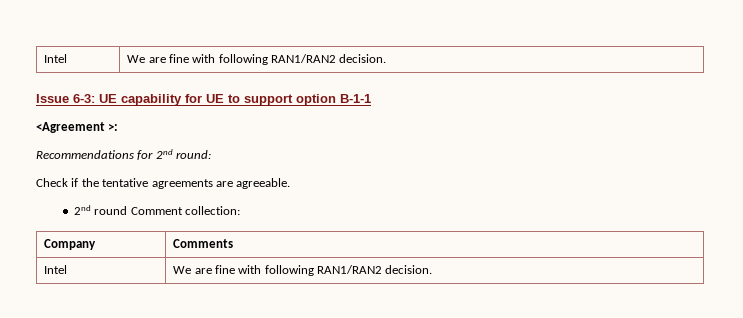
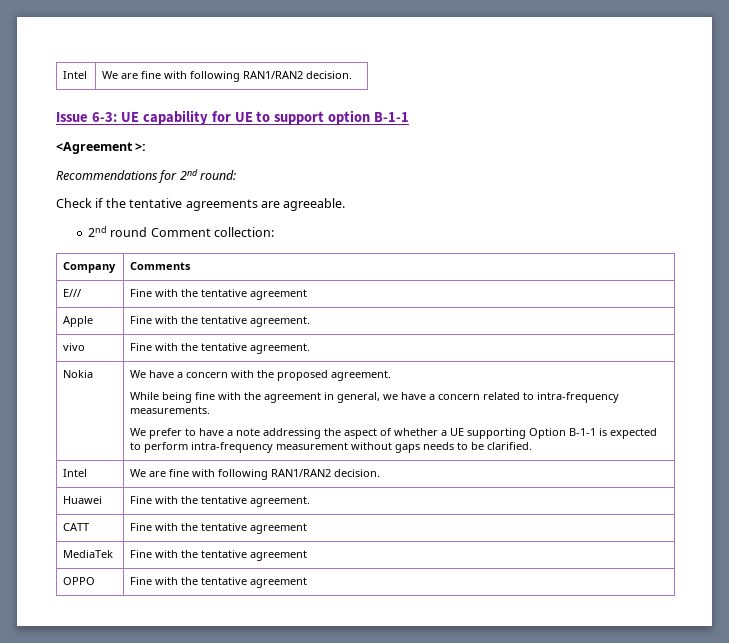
  Company | Comments
+ E/// | Fine with the tentative agreement
+ Apple | Fine with the tentative agreement.
+ vivo | Fine with the tentative agreement.
+ Nokia | We have a concern with the proposed agreement.
+ While being fine with the agreement in general, we have a concern related to intra-frequency measurements.
+ We prefer to have a note addressing the aspect of whether a UE supporting Option B-1-1 is expected to perform intra-frequency measurement without gaps needs to be clarified.
  Intel | We are fine with following RAN1/RAN2 decision.
+ Huawei | Fine with the tentative agreement.
+ CATT | Fine with the tentative agreement
+ MediaTek | Fine with the tentative agreement
+ OPPO | Fine with the tentative agreement

